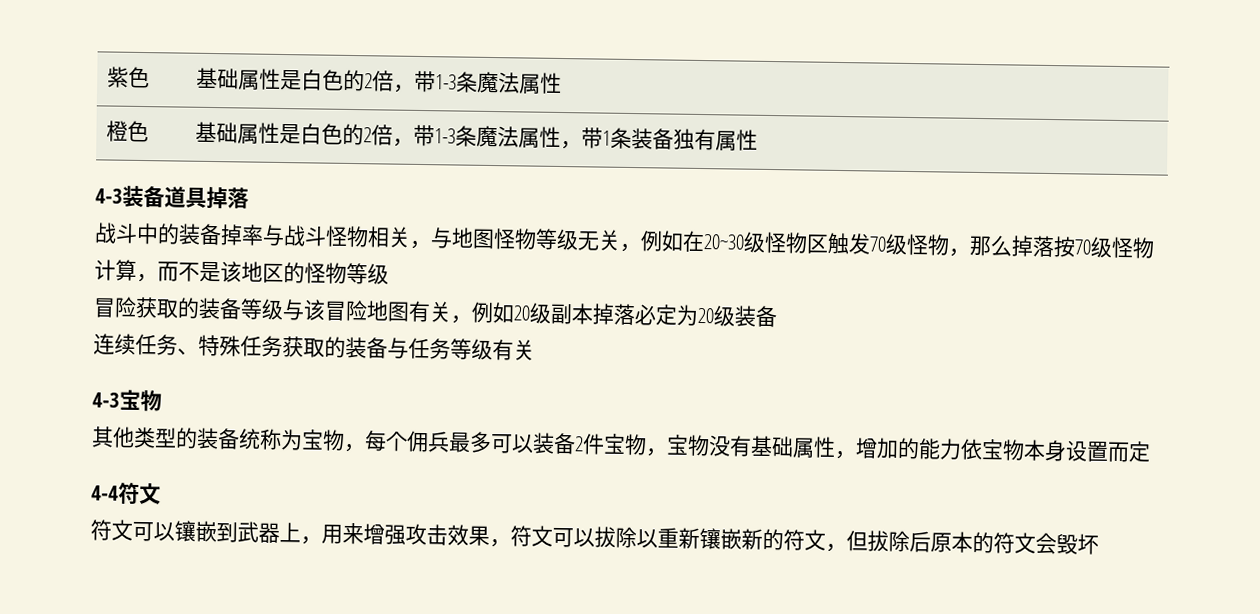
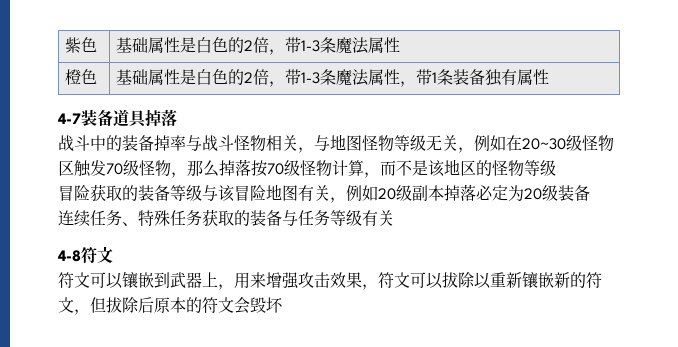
- 4-3装备道具掉落
+ 4-7装备道具掉落
- 4-3宝物
- 其他类型的装备统称为宝物，每个佣兵最多可以装备2件宝物，宝物没有基础属性，增加的能力依宝物本身设置而定
- 4-4符文
+ 4-8符文

